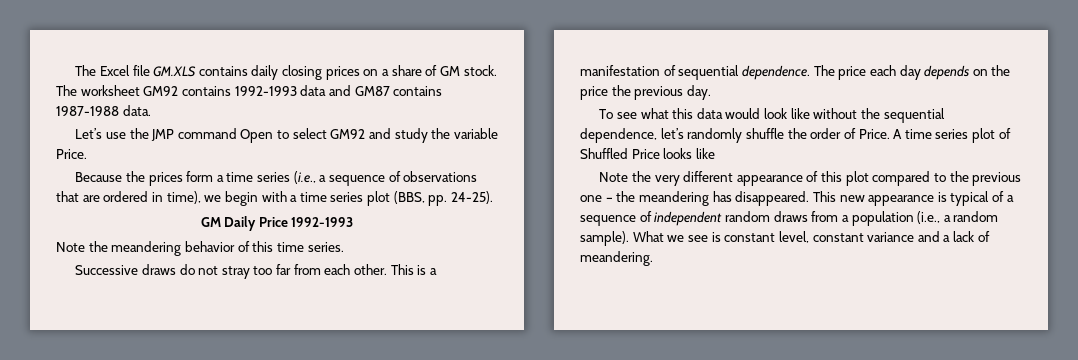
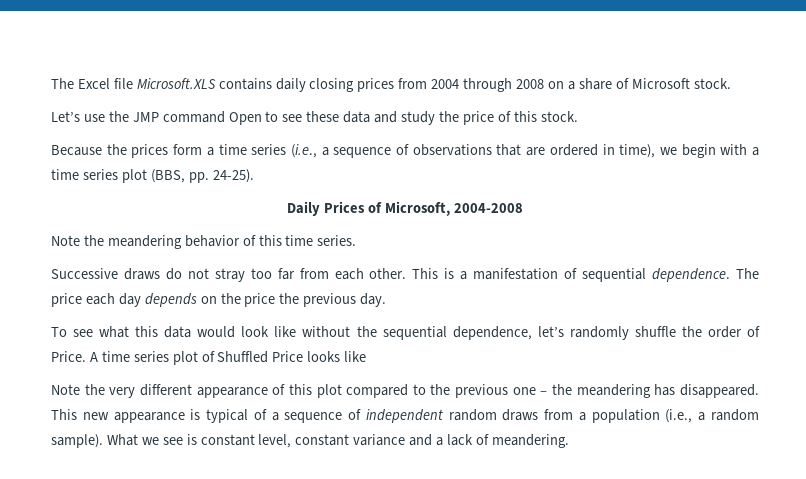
- The Excel file GM.XLS contains daily closing prices on a share of GM stock. The worksheet GM92 contains 1992-1993 data and GM87 contains 1987-1988 data.
+ The Excel file Microsoft.XLS contains daily closing prices from 2004 through 2008 on a share of Microsoft stock.
- Let’s use the JMP command Open to select GM92 and study the variable Price.
+ Let’s use the JMP command Open to see these data and study the price of this stock.
- GM Daily Price 1992-1993
+ Daily Prices of Microsoft, 2004-2008

